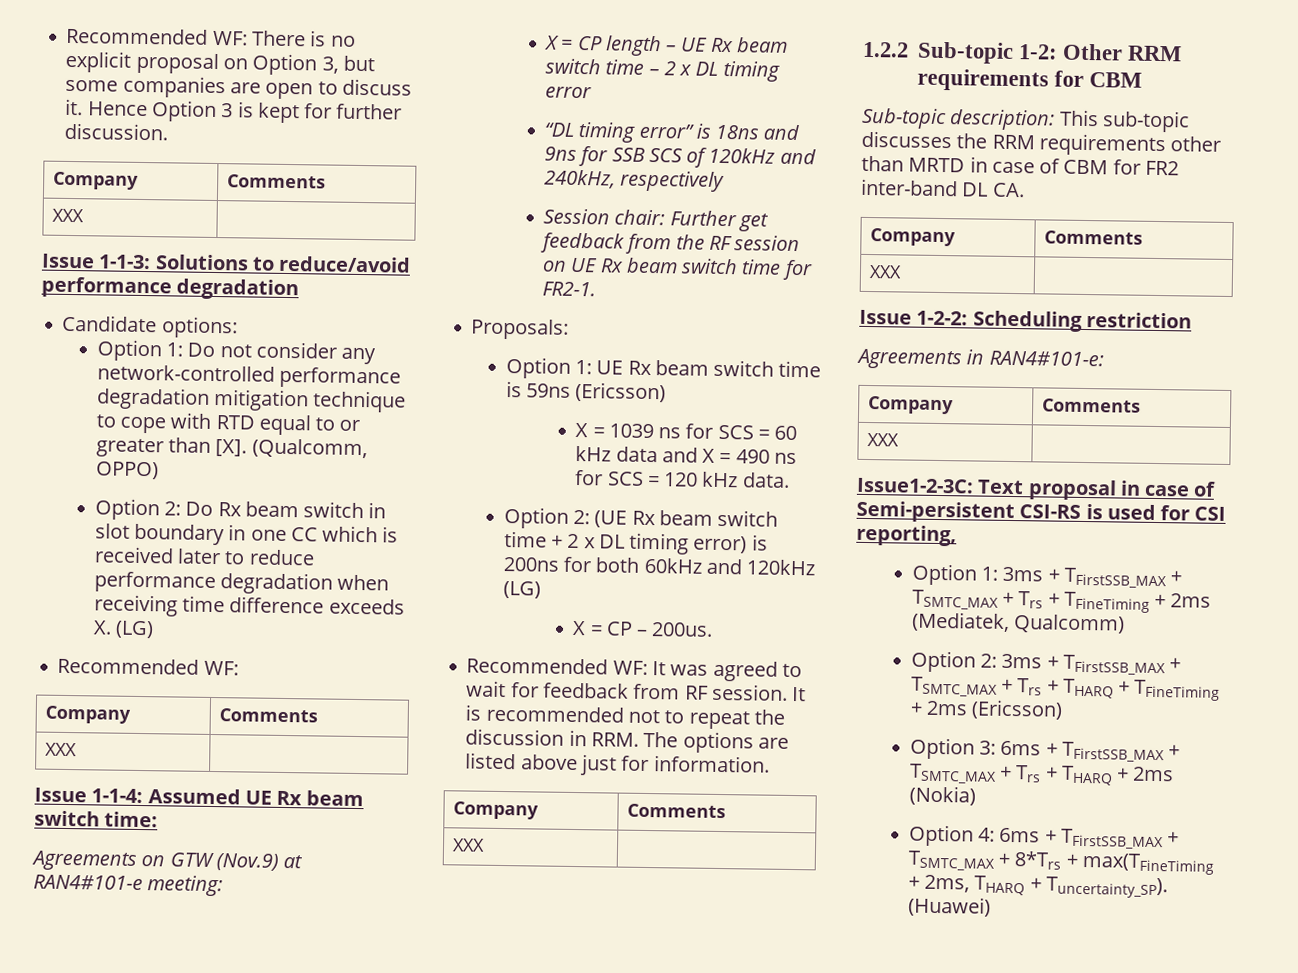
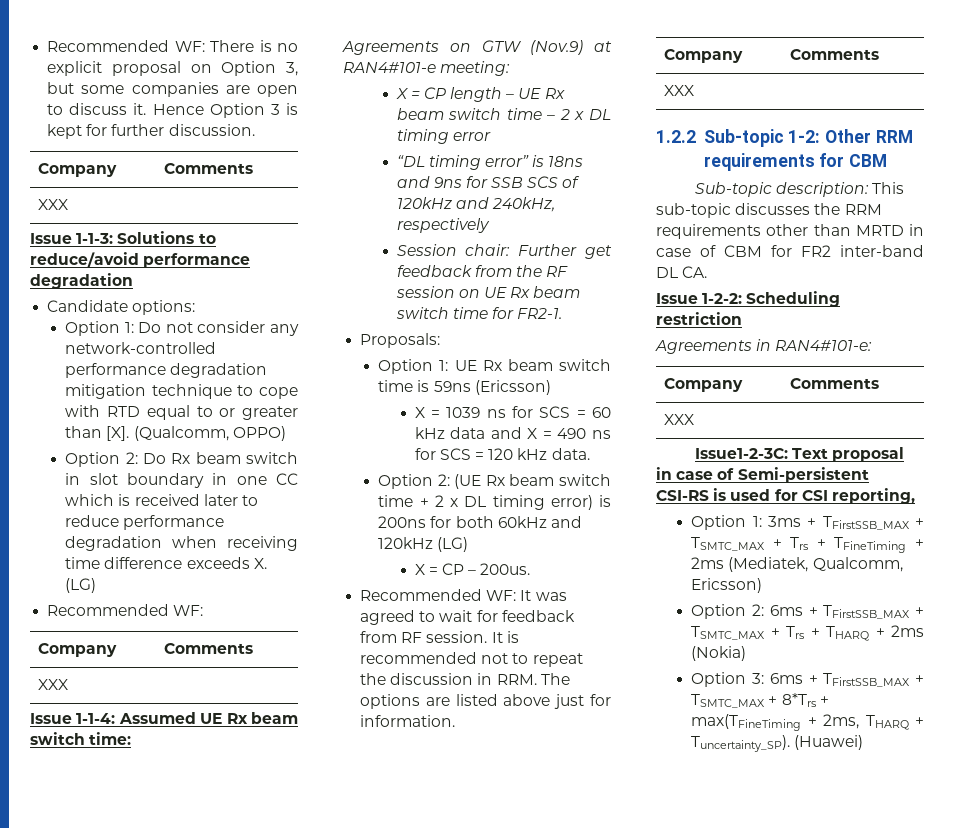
  Sub-topic description: This sub-topic discusses the RRM requirements other than MRTD in case of CBM for FR2 inter-band DL CA.
- Company | Comments
- XXX |
- Option 1: 3ms + TFirstSSB_MAX + TSMTC_MAX + Trs + TFineTiming + 2ms (Mediatek, Qualcomm)
- Option 2: 3ms + TFirstSSB_MAX + TSMTC_MAX + Trs + THARQ + TFineTiming + 2ms (Ericsson)
- Option 3: 6ms + TFirstSSB_MAX + TSMTC_MAX + Trs + THARQ + 2ms (Nokia)
+ Option 1: 3ms + TFirstSSB_MAX + TSMTC_MAX + Trs + TFineTiming + 2ms (Mediatek, Qualcomm, Ericsson)
+ Option 2: 6ms + TFirstSSB_MAX + TSMTC_MAX + Trs + THARQ + 2ms (Nokia)
- Option 4: 6ms + TFirstSSB_MAX + TSMTC_MAX + 8*Trs + max(TFineTiming + 2ms, THARQ + Tuncertainty_SP).
+ Option 3: 6ms + TFirstSSB_MAX + TSMTC_MAX + 8*Trs + max(TFineTiming + 2ms, THARQ + Tuncertainty_SP).

